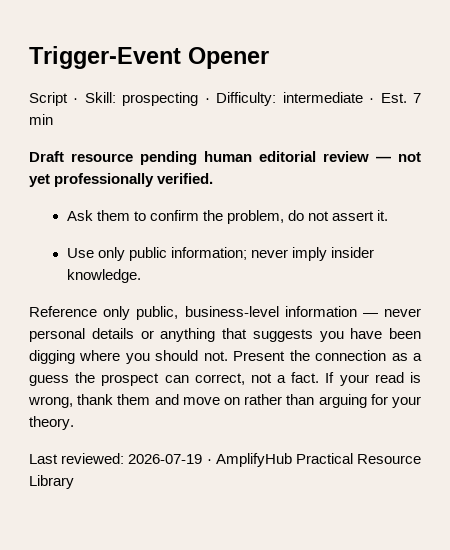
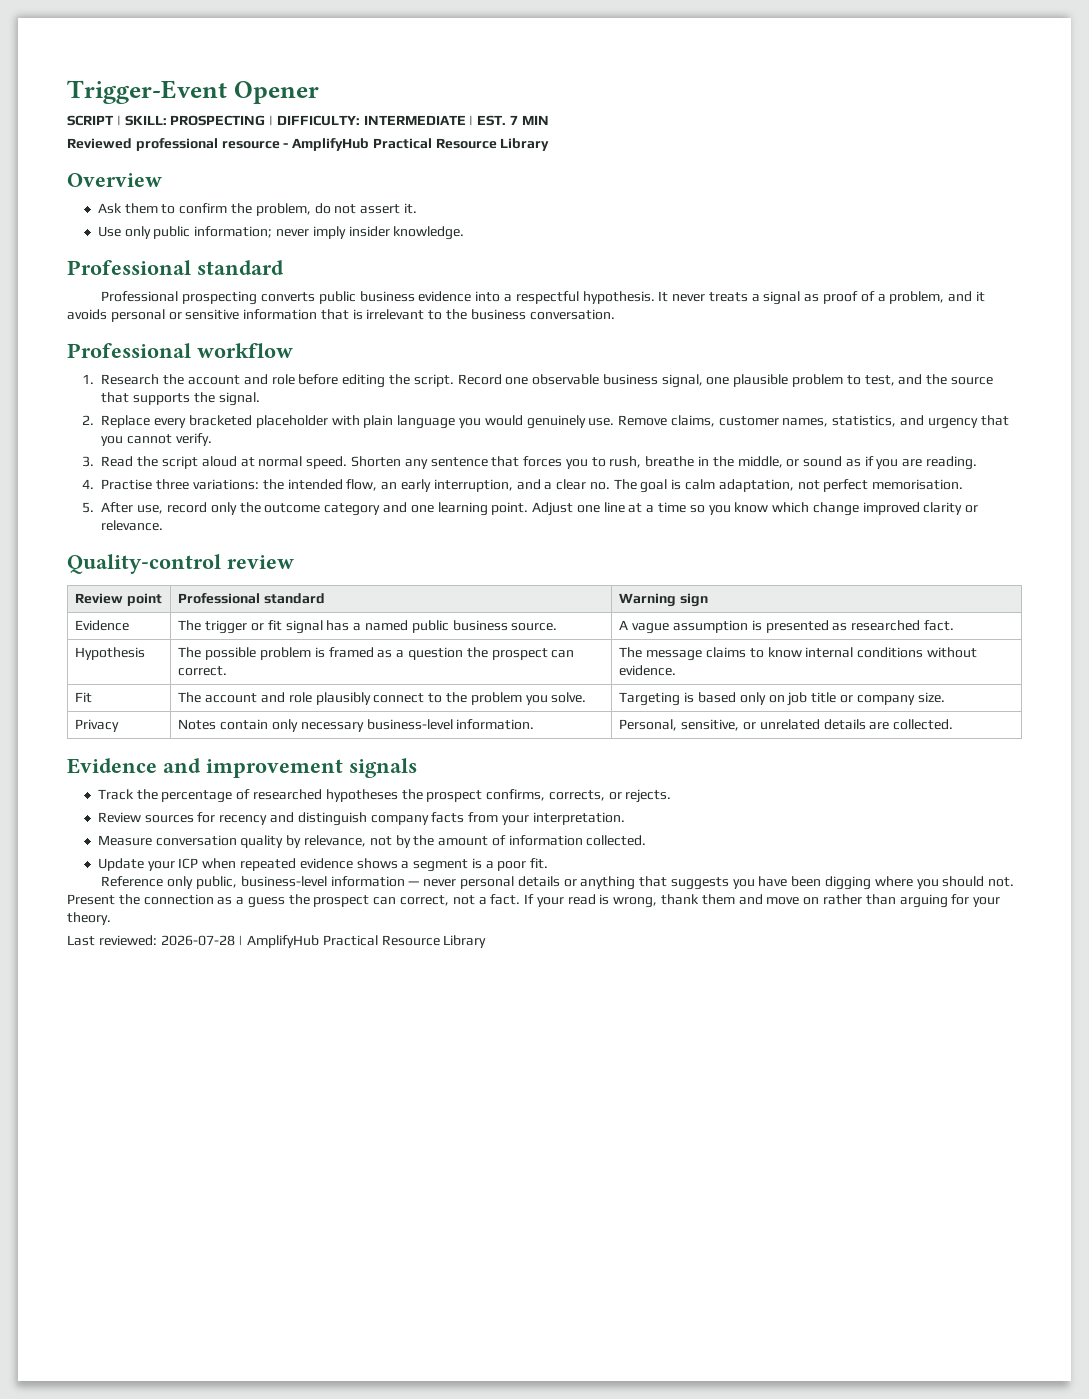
- Script · Skill: prospecting · Difficulty: intermediate · Est. 7 min
- Draft resource pending human editorial review — not yet professionally verified.
+ SCRIPT | SKILL: PROSPECTING | DIFFICULTY: INTERMEDIATE | EST. 7 MIN
+ Reviewed professional resource - AmplifyHub Practical Resource Library
+ Overview
  Use only public information; never imply insider knowledge.
+ Professional standard
+ Professional prospecting converts public business evidence into a respectful hypothesis. It never treats a signal as proof of a problem, and it avoids personal or sensitive information that is irrelevant to the business conversation.
+ Professional workflow
+ 1. Research the account and role before editing the script. Record one observable business signal, one plausible problem to test, and the source that supports the signal.
+ 2. Replace every bracketed placeholder with plain language you would genuinely use. Remove claims, customer names, statistics, and urgency that you cannot verify.
+ 3. Read the script aloud at normal speed. Shorten any sentence that forces you to rush, breathe in the middle, or sound as if you are reading.
+ 4. Practise three variations: the intended flow, an early interruption, and a clear no. The goal is calm adaptation, not perfect memorisation.
+ 5. After use, record only the outcome category and one learning point. Adjust one line at a time so you know which change improved clarity or relevance.
+ Quality-control review
+ Review point | Professional standard | Warning sign
+ Evidence | The trigger or fit signal has a named public business source. | A vague assumption is presented as researched fact.
+ Hypothesis | The possible problem is framed as a question the prospect can correct. | The message claims to know internal conditions without evidence.
+ Fit | The account and role plausibly connect to the problem you solve. | Targeting is based only on job title or company size.
+ Privacy | Notes contain only necessary business-level information. | Personal, sensitive, or unrelated details are collected.
+ Evidence and improvement signals
+ Track the percentage of researched hypotheses the prospect confirms, corrects, or rejects.
+ Review sources for recency and distinguish company facts from your interpretation.
+ Measure conversation quality by relevance, not by the amount of information collected.
+ Update your ICP when repeated evidence shows a segment is a poor fit.
- Last reviewed: 2026-07-19 · AmplifyHub Practical Resource Library
+ Last reviewed: 2026-07-28 | AmplifyHub Practical Resource Library

